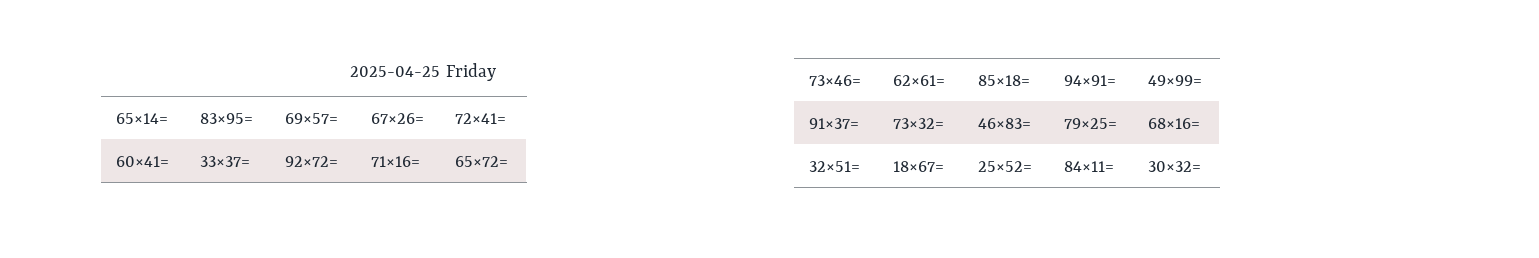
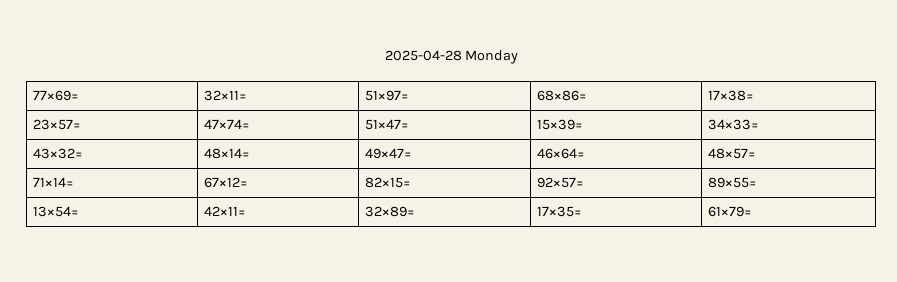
- 2025-04-25 Friday
- 65×14= | 83×95= | 69×57= | 67×26= | 72×41=
- 60×41= | 33×37= | 92×72= | 71×16= | 65×72=
- 73×46= | 62×61= | 85×18= | 94×91= | 49×99=
- 91×37= | 73×32= | 46×83= | 79×25= | 68×16=
- 32×51= | 18×67= | 25×52= | 84×11= | 30×32=
+ 2025-04-28 Monday
+ 77×69= | 32×11= | 51×97= | 68×86= | 17×38=
+ 23×57= | 47×74= | 51×47= | 15×39= | 34×33=
+ 43×32= | 48×14= | 49×47= | 46×64= | 48×57=
+ 71×14= | 67×12= | 82×15= | 92×57= | 89×55=
+ 13×54= | 42×11= | 32×89= | 17×35= | 61×79=

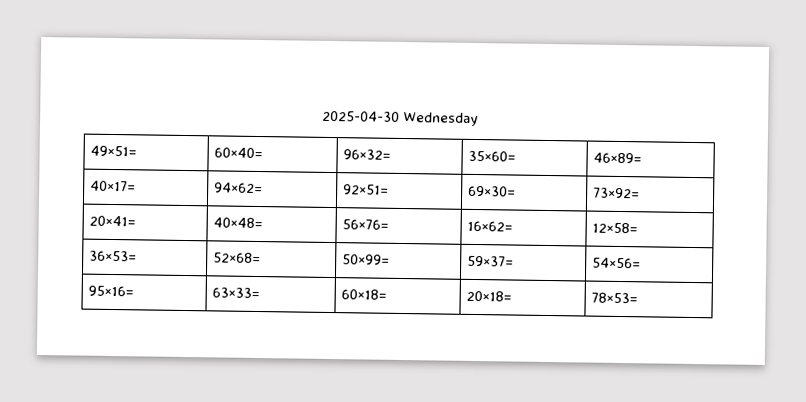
- 2025-04-28 Monday
- 77×69= | 32×11= | 51×97= | 68×86= | 17×38=
- 23×57= | 47×74= | 51×47= | 15×39= | 34×33=
- 43×32= | 48×14= | 49×47= | 46×64= | 48×57=
- 71×14= | 67×12= | 82×15= | 92×57= | 89×55=
- 13×54= | 42×11= | 32×89= | 17×35= | 61×79=
+ 2025-04-30 Wednesday
+ 49×51= | 60×40= | 96×32= | 35×60= | 46×89=
+ 40×17= | 94×62= | 92×51= | 69×30= | 73×92=
+ 20×41= | 40×48= | 56×76= | 16×62= | 12×58=
+ 36×53= | 52×68= | 50×99= | 59×37= | 54×56=
+ 95×16= | 63×33= | 60×18= | 20×18= | 78×53=

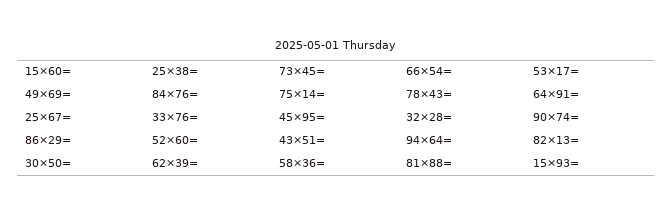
- 2025-04-30 Wednesday
- 49×51= | 60×40= | 96×32= | 35×60= | 46×89=
- 40×17= | 94×62= | 92×51= | 69×30= | 73×92=
- 20×41= | 40×48= | 56×76= | 16×62= | 12×58=
- 36×53= | 52×68= | 50×99= | 59×37= | 54×56=
- 95×16= | 63×33= | 60×18= | 20×18= | 78×53=
+ 2025-05-01 Thursday
+ 15×60= | 25×38= | 73×45= | 66×54= | 53×17=
+ 49×69= | 84×76= | 75×14= | 78×43= | 64×91=
+ 25×67= | 33×76= | 45×95= | 32×28= | 90×74=
+ 86×29= | 52×60= | 43×51= | 94×64= | 82×13=
+ 30×50= | 62×39= | 58×36= | 81×88= | 15×93=

